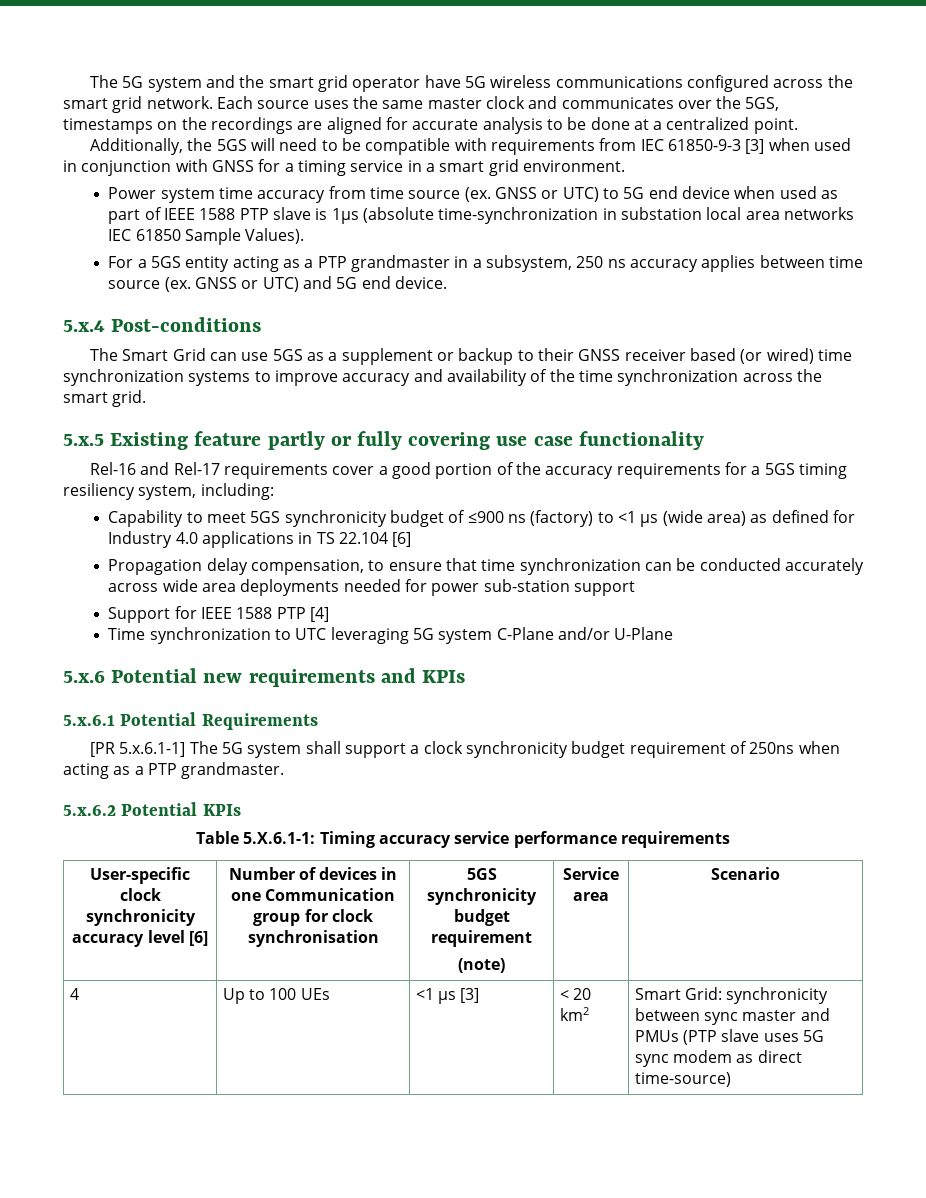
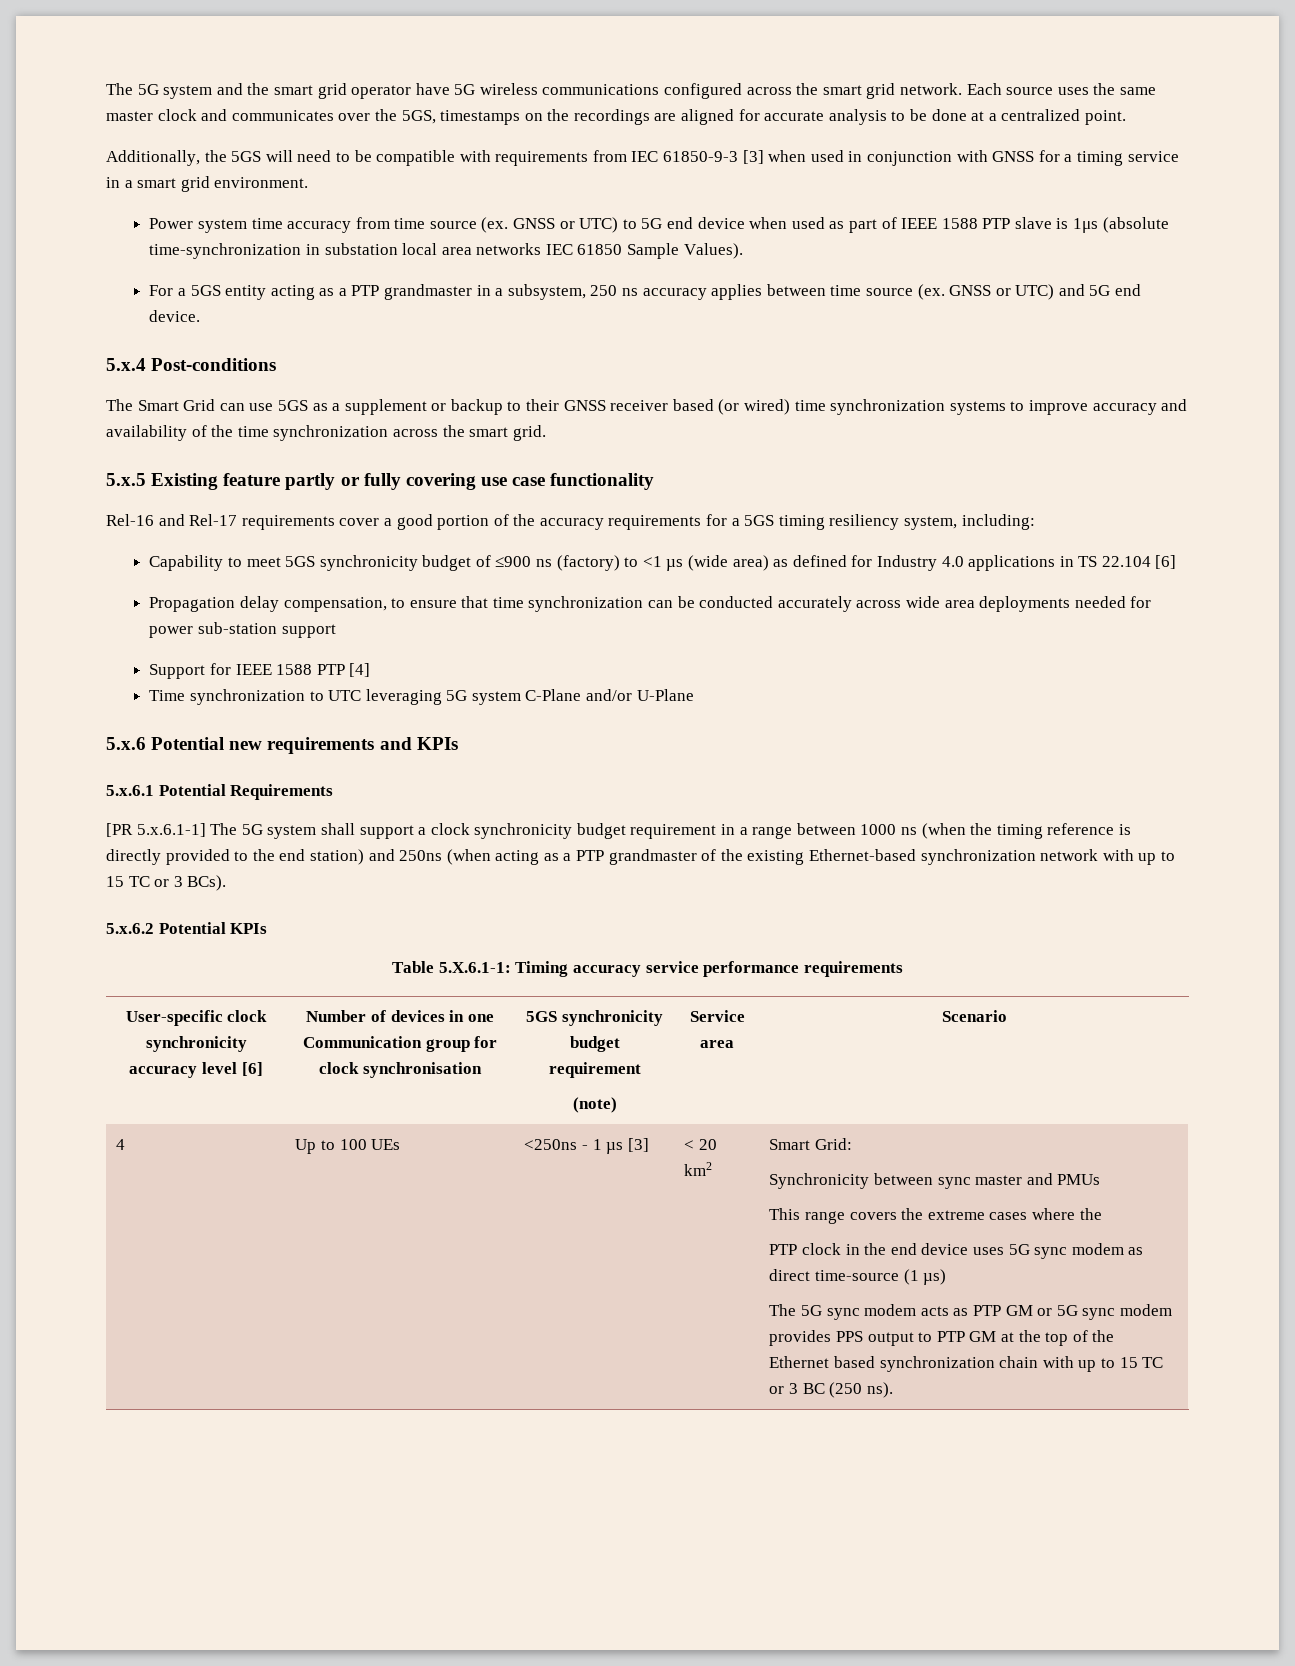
- [PR 5.x.6.1-1] The 5G system shall support a clock synchronicity budget requirement of 250ns when acting as a PTP grandmaster.
+ [PR 5.x.6.1-1] The 5G system shall support a clock synchronicity budget requirement in a range between 1000 ns (when the timing reference is directly provided to the end station) and 250ns (when acting as a PTP grandmaster of the existing Ethernet-based synchronization network with up to 15 TC or 3 BCs).
- <1 µs [3]
+ <250ns - 1 µs [3]
- Smart Grid: synchronicity between sync master and PMUs (PTP slave uses 5G sync modem as direct time-source)
+ Smart Grid:
+ Synchronicity between sync master and PMUs
+ This range covers the extreme cases where the
+ PTP clock in the end device uses 5G sync modem as direct time-source (1 µs)
+ The 5G sync modem acts as PTP GM or 5G sync modem provides PPS output to PTP GM at the top of the Ethernet based synchronization chain with up to 15 TC or 3 BC (250 ns).

